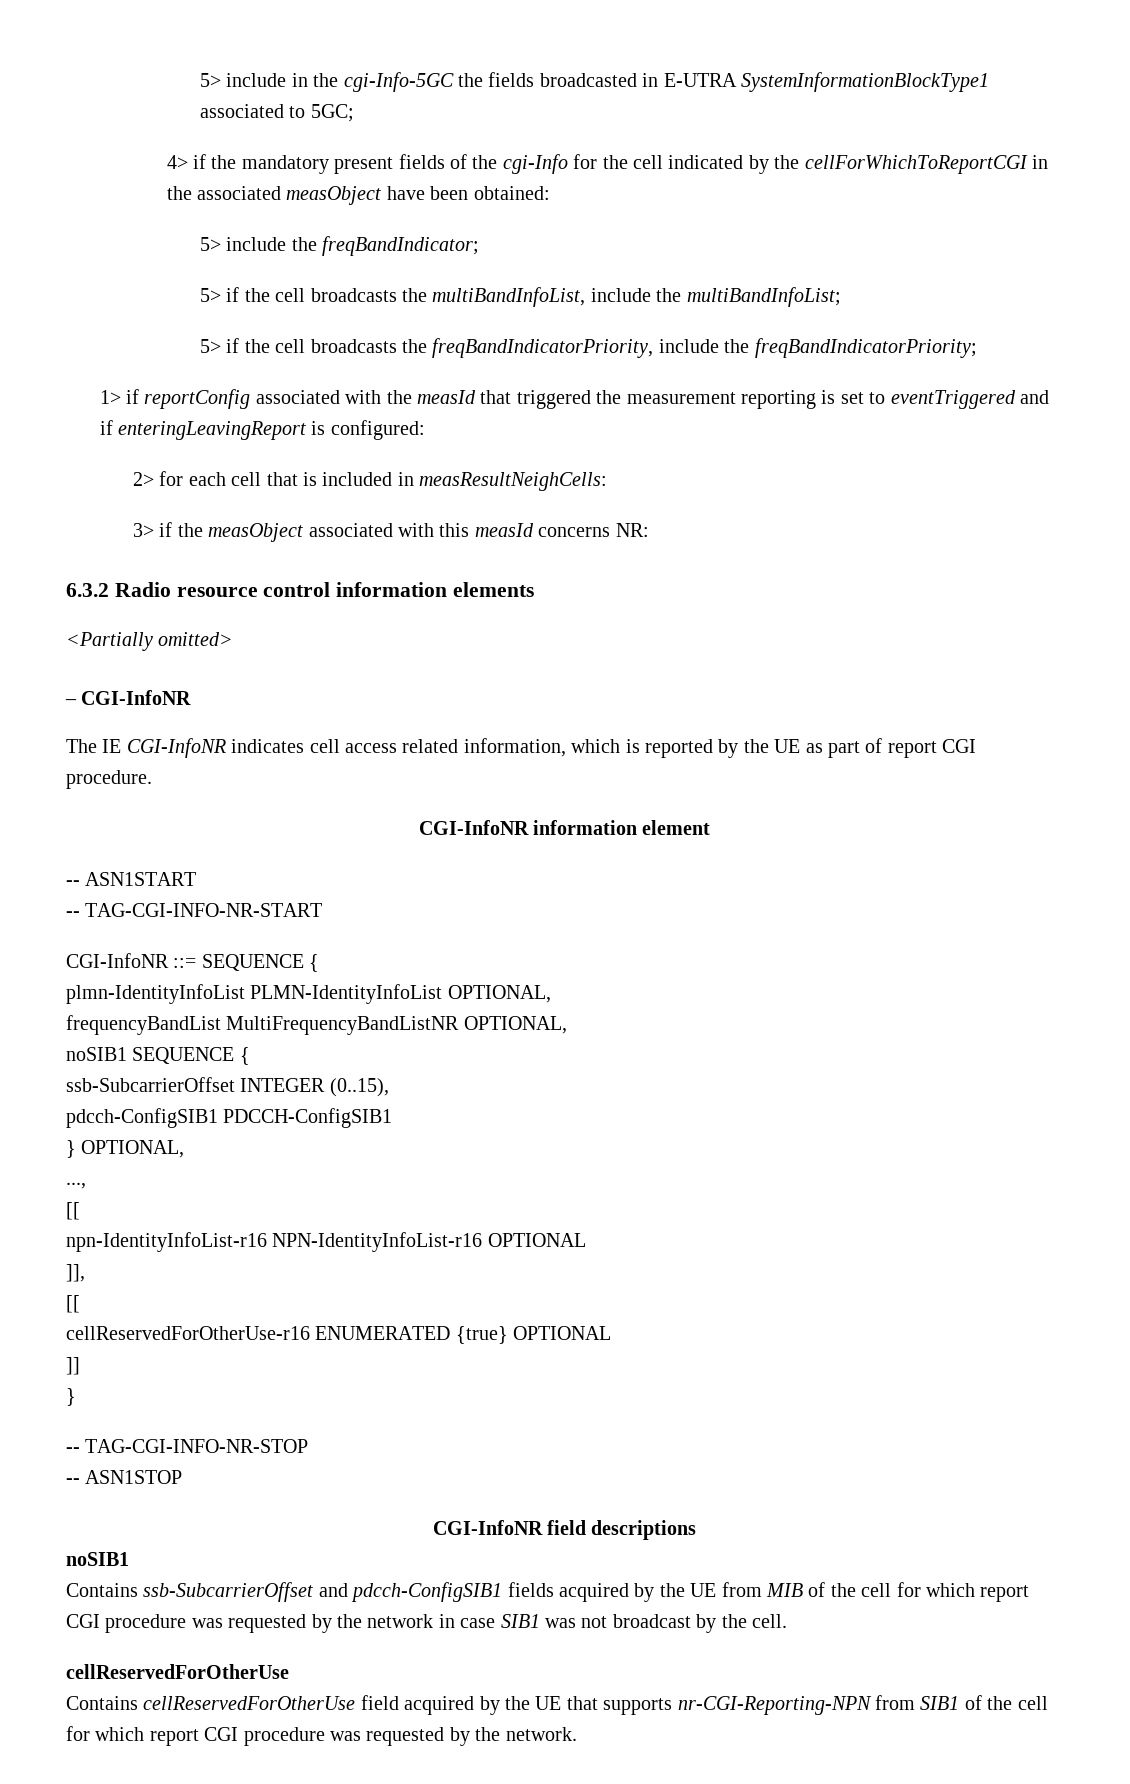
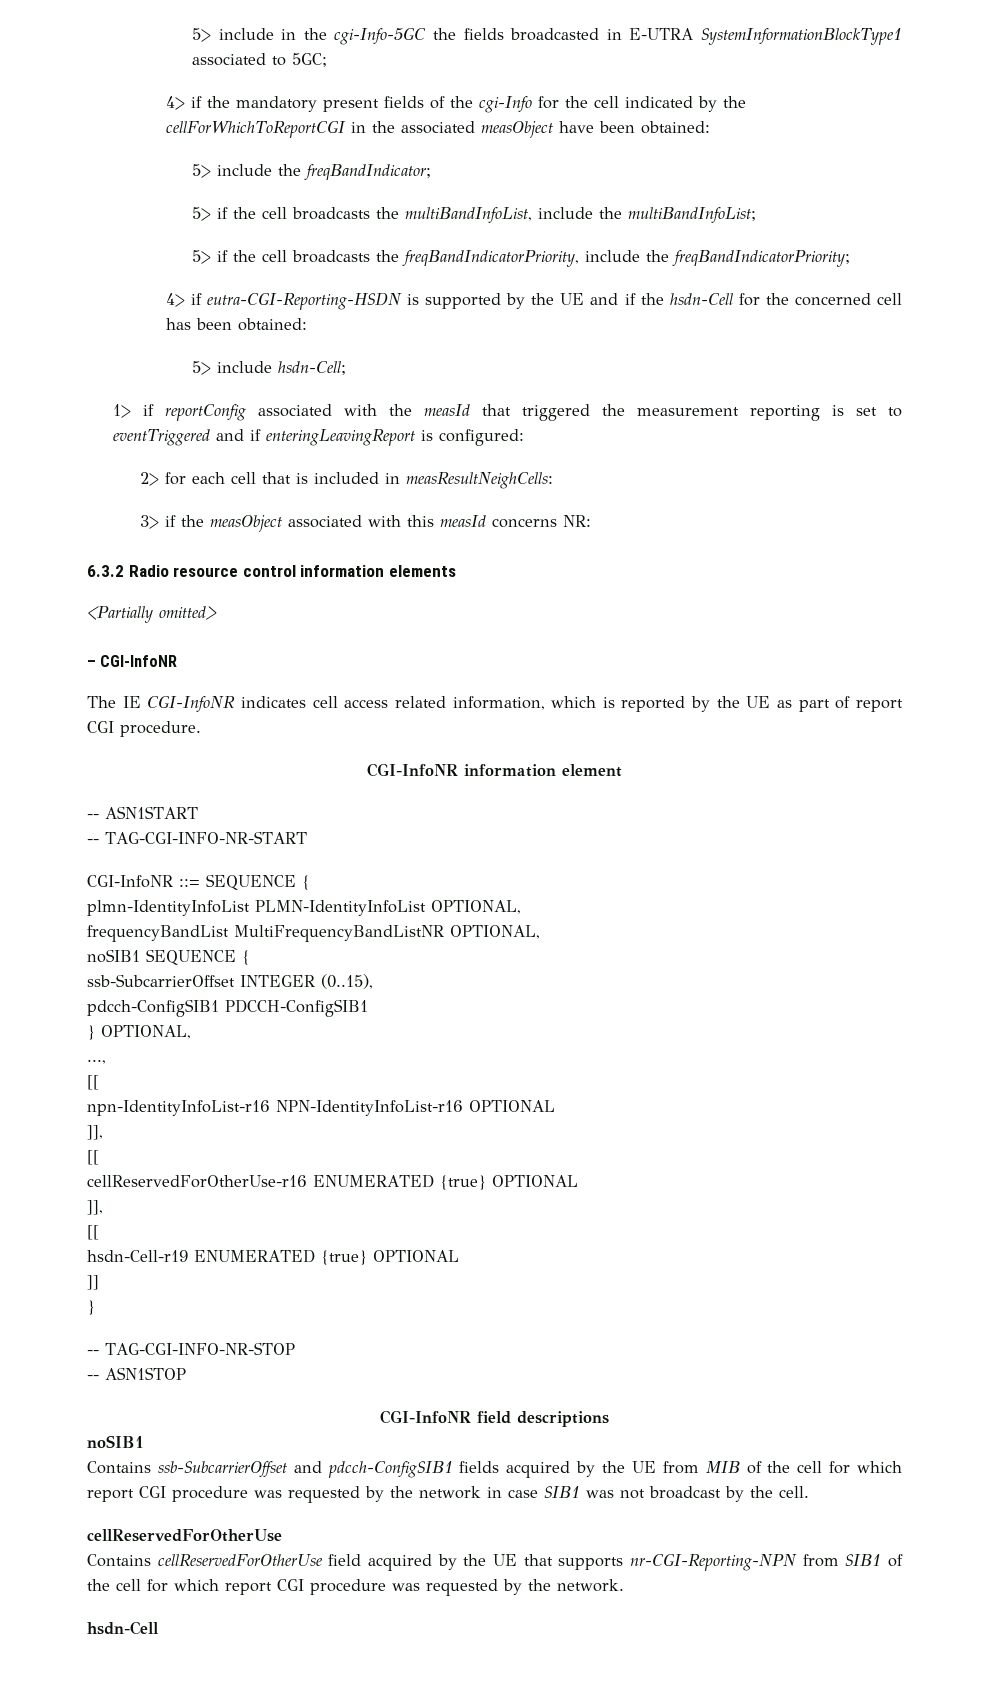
+ 4> if eutra-CGI-Reporting-HSDN is supported by the UE and if the hsdn-Cell for the concerned cell has been obtained:
+ 5> include hsdn-Cell;
  cellReservedForOtherUse-r16 ENUMERATED {true} OPTIONAL
+ ]],
+ [[
+ hsdn-Cell-r19 ENUMERATED {true} OPTIONAL
  Contains cellReservedForOtherUse field acquired by the UE that supports nr-CGI-Reporting-NPN from SIB1 of the cell for which report CGI procedure was requested by the network.
+ hsdn-Cell

